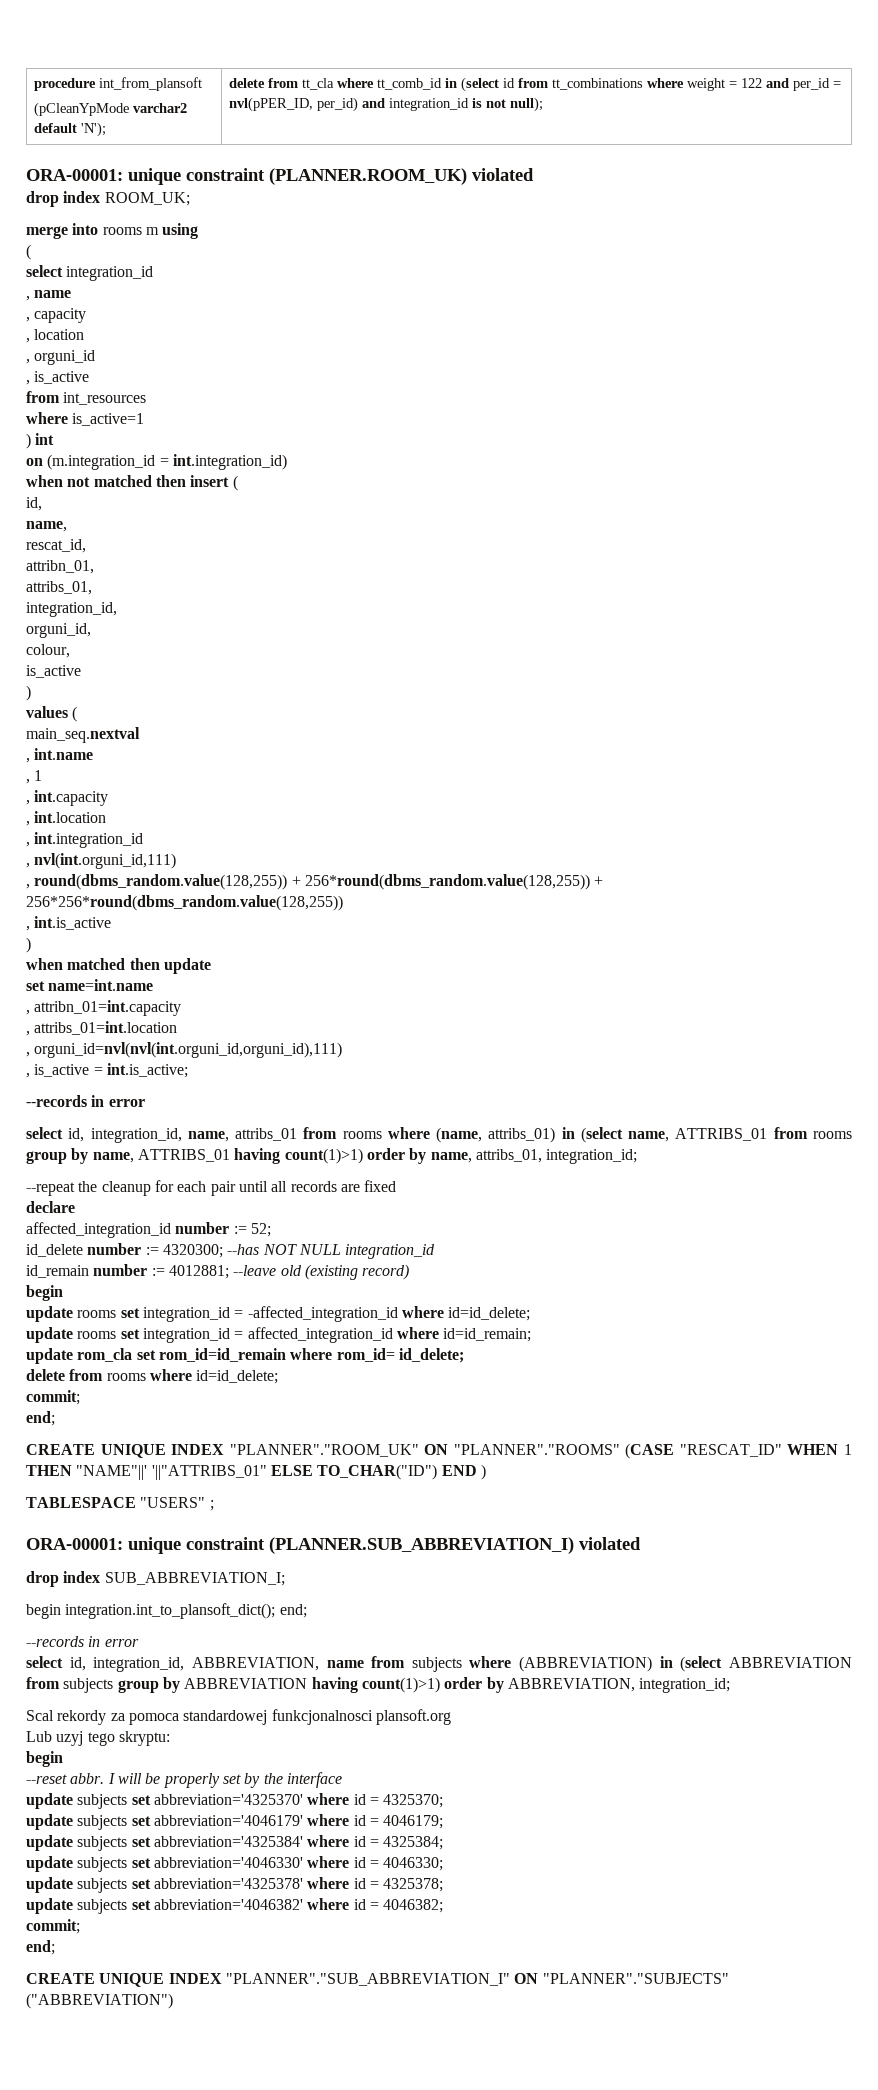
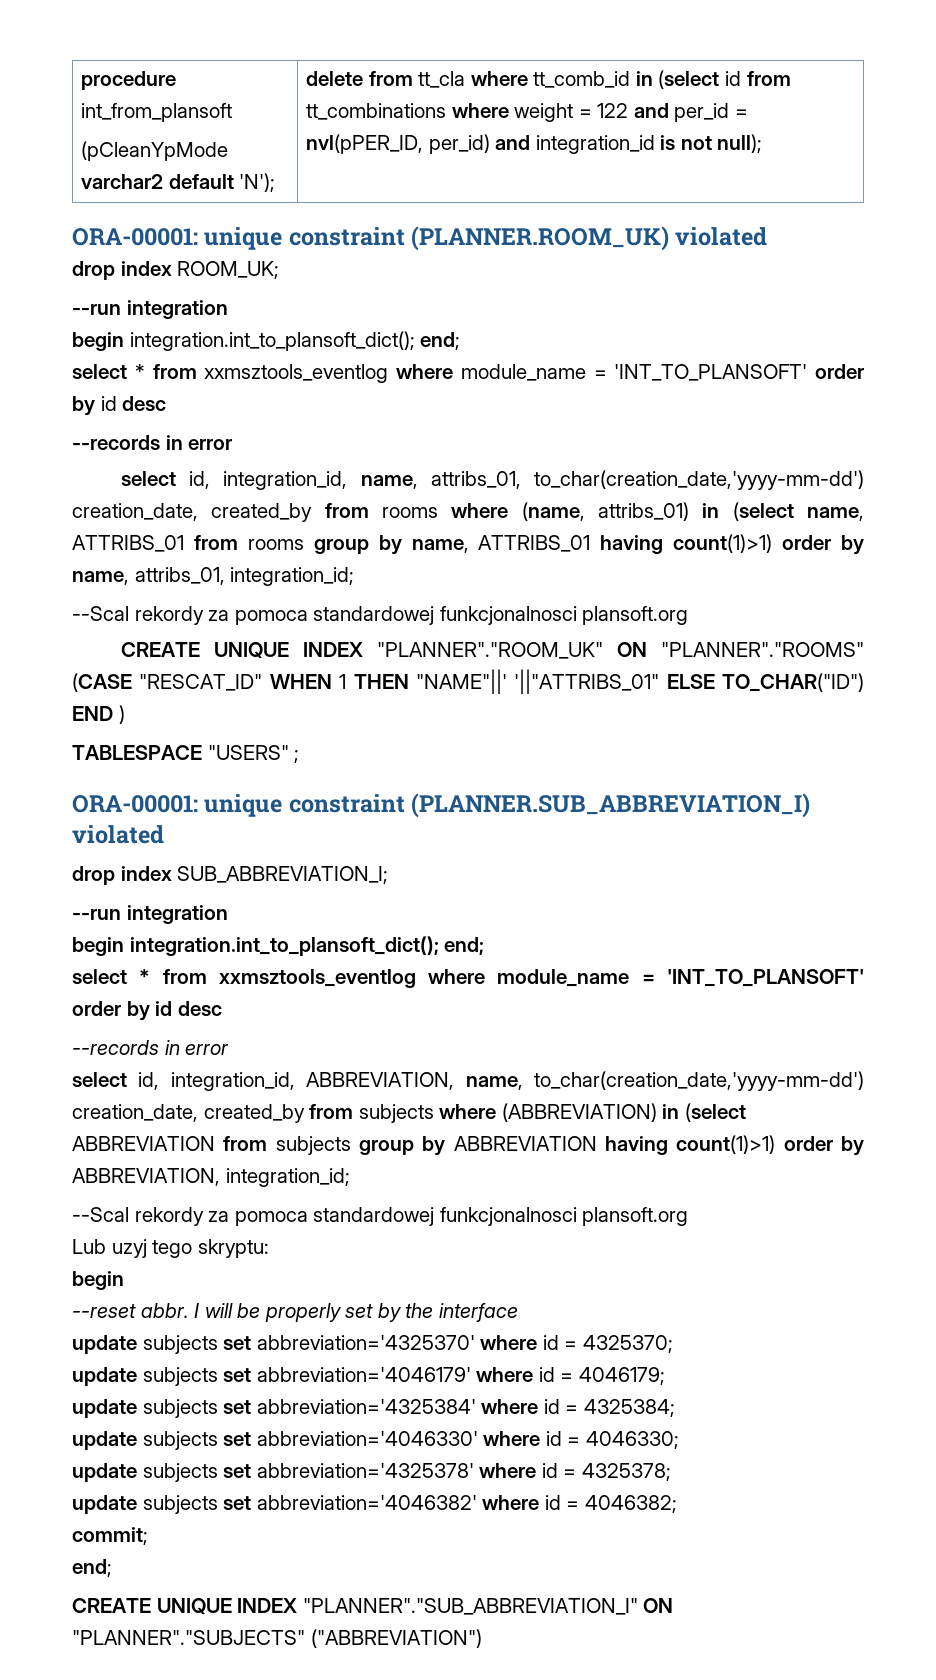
  drop index ROOM_UK;
- merge into rooms m using
- (
- select integration_id
- , name
- , capacity
- , location
- , orguni_id
- , is_active
- from int_resources
- where is_active=1
- ) int
- on (m.integration_id = int.integration_id)
- when not matched then insert (
- id,
- name,
- rescat_id,
- attribn_01,
- attribs_01,
- integration_id,
- orguni_id,
- colour,
- is_active
- )
- values (
- main_seq.nextval
- , int.name
- , 1
- , int.capacity
- , int.location
- , int.integration_id
- , nvl(int.orguni_id,111)
- , round(dbms_random.value(128,255)) + 256*round(dbms_random.value(128,255)) + 256*256*round(dbms_random.value(128,255))
- , int.is_active
- )
- when matched then update
- set name=int.name
- , attribn_01=int.capacity
- , attribs_01=int.location
- , orguni_id=nvl(nvl(int.orguni_id,orguni_id),111)
- , is_active = int.is_active;
+ --run integration
+ begin integration.int_to_plansoft_dict(); end;
+ select * from xxmsztools_eventlog where module_name = 'INT_TO_PLANSOFT' order by id desc
- select id, integration_id, name, attribs_01 from rooms where (name, attribs_01) in (select name, ATTRIBS_01 from rooms group by name, ATTRIBS_01 having count(1)>1) order by name, attribs_01, integration_id;
- --repeat the cleanup for each pair until all records are fixed
- declare
- affected_integration_id number := 52;
- id_delete number := 4320300; --has NOT NULL integration_id
- id_remain number := 4012881; --leave old (existing record)
- begin
- update rooms set integration_id = -affected_integration_id where id=id_delete;
- update rooms set integration_id = affected_integration_id where id=id_remain;
- update rom_cla set rom_id=id_remain where rom_id= id_delete;
- delete from rooms where id=id_delete;
- commit;
- end;
+ select id, integration_id, name, attribs_01, to_char(creation_date,'yyyy-mm-dd') creation_date, created_by from rooms where (name, attribs_01) in (select name, ATTRIBS_01 from rooms group by name, ATTRIBS_01 having count(1)>1) order by name, attribs_01, integration_id;
+ --Scal rekordy za pomoca standardowej funkcjonalnosci plansoft.org
  drop index SUB_ABBREVIATION_I;
+ --run integration
  begin integration.int_to_plansoft_dict(); end;
+ select * from xxmsztools_eventlog where module_name = 'INT_TO_PLANSOFT' order by id desc
- select id, integration_id, ABBREVIATION, name from subjects where (ABBREVIATION) in (select ABBREVIATION from subjects group by ABBREVIATION having count(1)>1) order by ABBREVIATION, integration_id;
- Scal rekordy za pomoca standardowej funkcjonalnosci plansoft.org
+ select id, integration_id, ABBREVIATION, name, to_char(creation_date,'yyyy-mm-dd') creation_date, created_by from subjects where (ABBREVIATION) in (select ABBREVIATION from subjects group by ABBREVIATION having count(1)>1) order by ABBREVIATION, integration_id;
+ --Scal rekordy za pomoca standardowej funkcjonalnosci plansoft.org

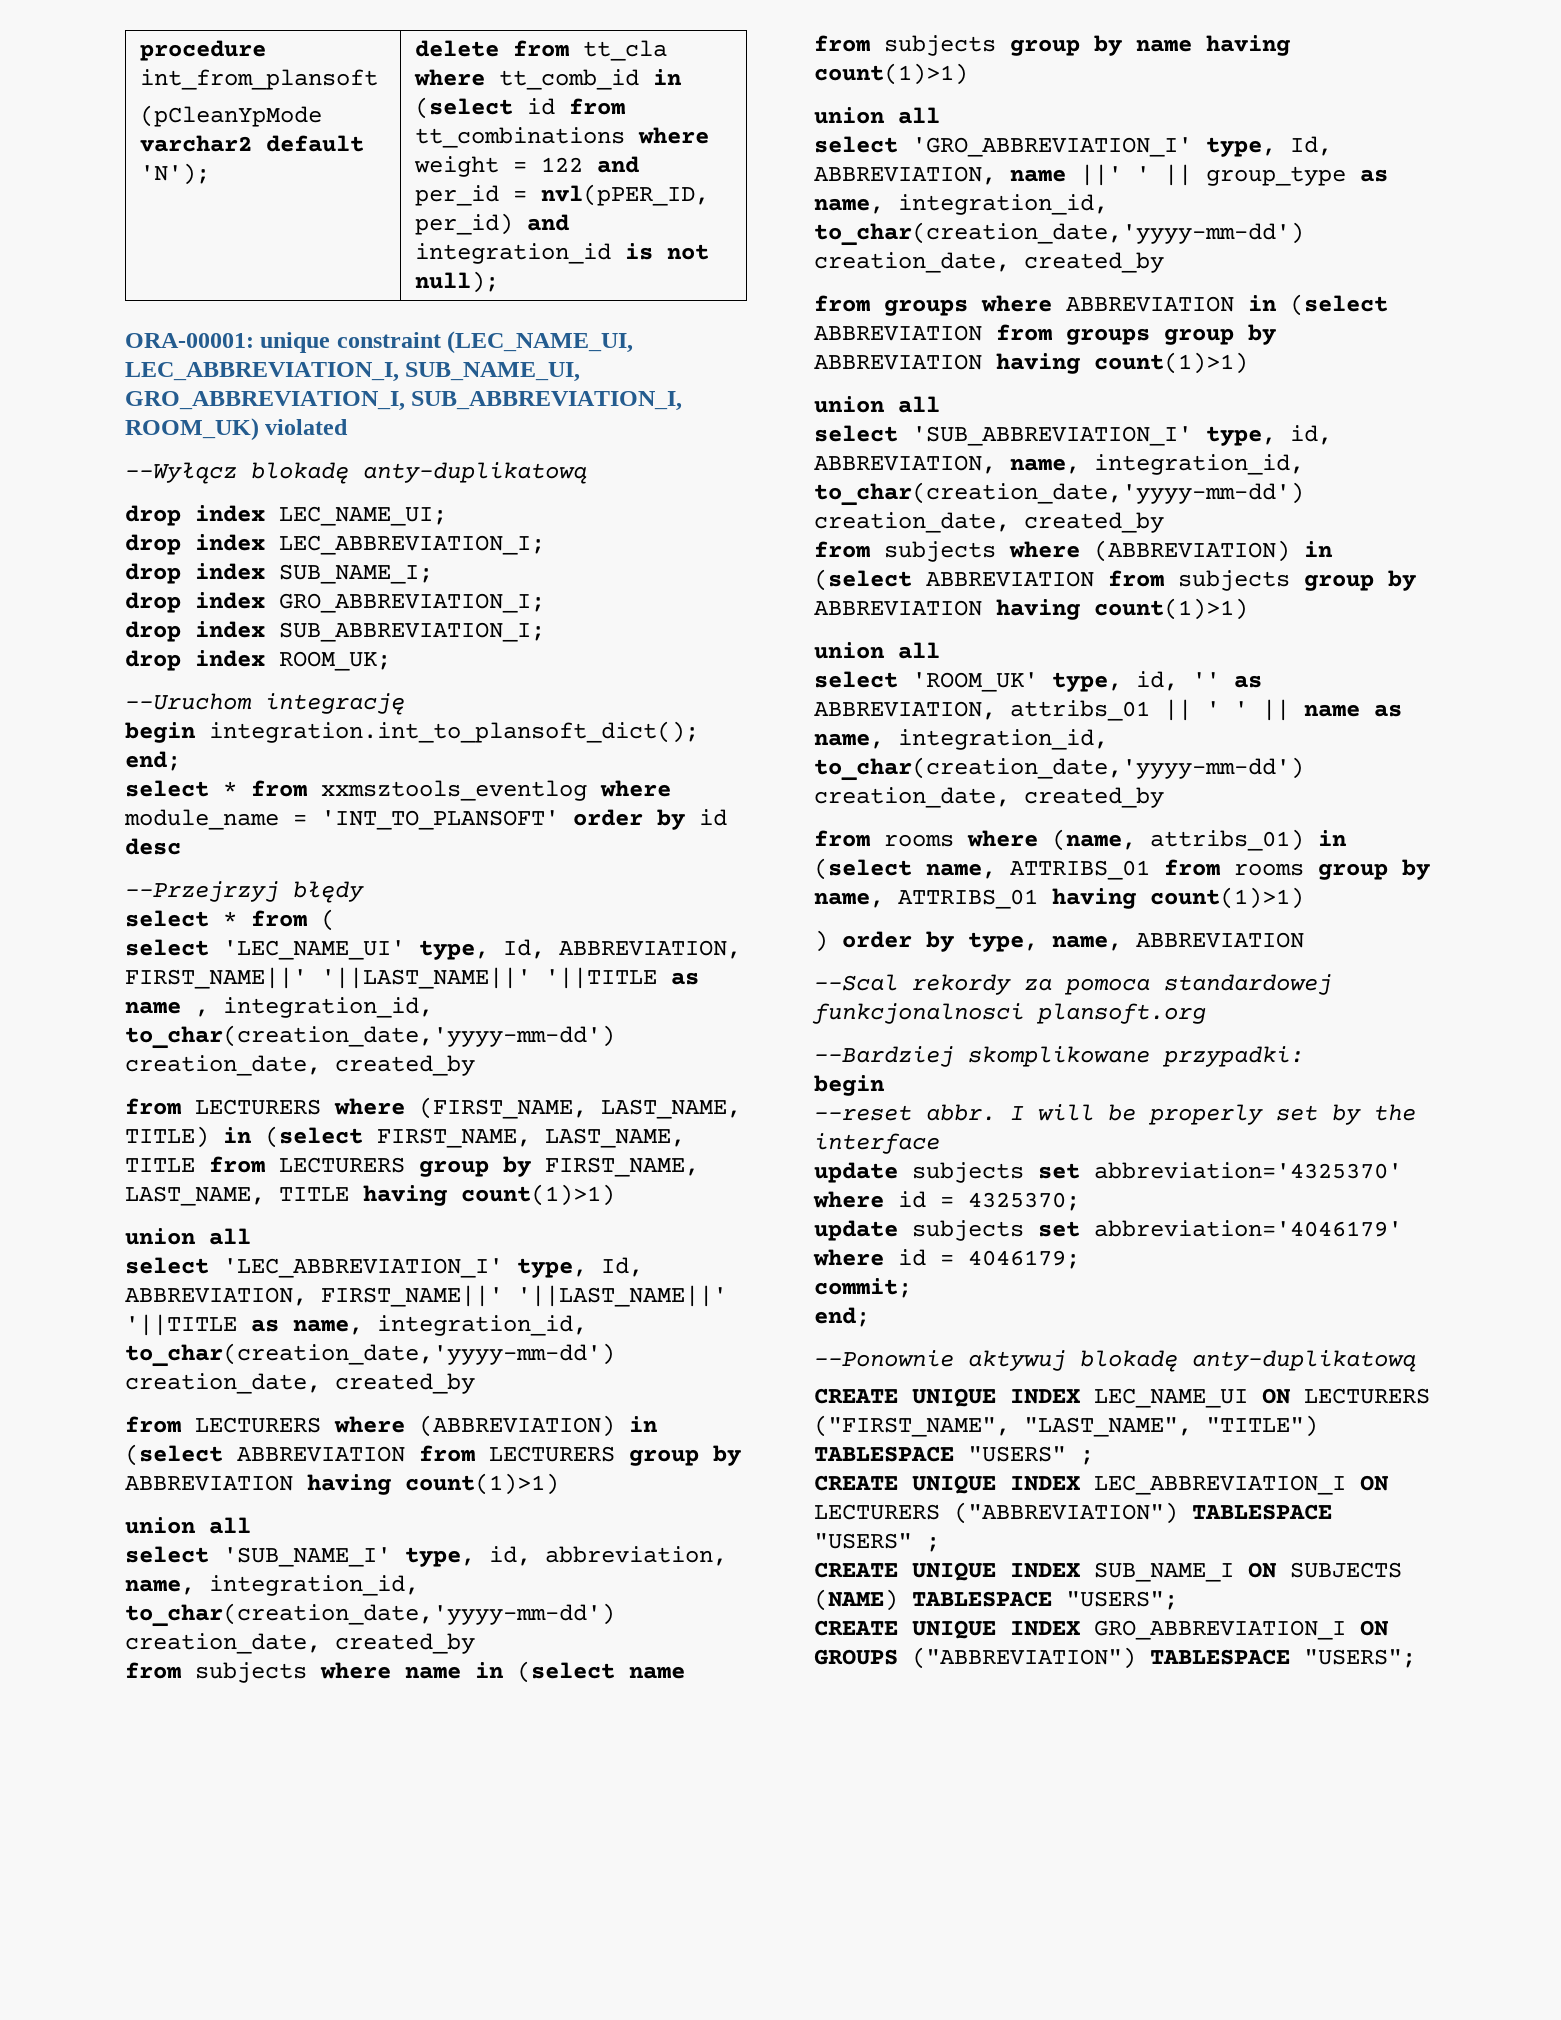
- ORA-00001: unique constraint (PLANNER.ROOM_UK) violated
+ ORA-00001: unique constraint (LEC_NAME_UI, LEC_ABBREVIATION_I, SUB_NAME_UI, GRO_ABBREVIATION_I, SUB_ABBREVIATION_I, ROOM_UK) violated
+ --Wyłącz blokadę anty-duplikatową
+ drop index LEC_NAME_UI;
+ drop index LEC_ABBREVIATION_I;
+ drop index SUB_NAME_I;
+ drop index GRO_ABBREVIATION_I;
+ drop index SUB_ABBREVIATION_I;
  drop index ROOM_UK;
- --run integration
+ --Uruchom integrację
  begin integration.int_to_plansoft_dict(); end;
  select * from xxmsztools_eventlog where module_name = 'INT_TO_PLANSOFT' order by id desc
- --records in error
- select id, integration_id, name, attribs_01, to_char(creation_date,'yyyy-mm-dd') creation_date, created_by from rooms where (name, attribs_01) in (select name, ATTRIBS_01 from rooms group by name, ATTRIBS_01 having count(1)>1) order by name, attribs_01, integration_id;
+ --Przejrzyj błędy
+ select * from (
+ select 'LEC_NAME_UI' type, Id, ABBREVIATION, FIRST_NAME||' '||LAST_NAME||' '||TITLE as name , integration_id, to_char(creation_date,'yyyy-mm-dd') creation_date, created_by
+ from LECTURERS where (FIRST_NAME, LAST_NAME, TITLE) in (select FIRST_NAME, LAST_NAME, TITLE from LECTURERS group by FIRST_NAME, LAST_NAME, TITLE having count(1)>1)
+ union all
+ select 'LEC_ABBREVIATION_I' type, Id, ABBREVIATION, FIRST_NAME||' '||LAST_NAME||' '||TITLE as name, integration_id, to_char(creation_date,'yyyy-mm-dd') creation_date, created_by
+ from LECTURERS where (ABBREVIATION) in (select ABBREVIATION from LECTURERS group by ABBREVIATION having count(1)>1)
+ union all
+ select 'SUB_NAME_I' type, id, abbreviation, name, integration_id, to_char(creation_date,'yyyy-mm-dd') creation_date, created_by
+ from subjects where name in (select name from subjects group by name having count(1)>1)
+ union all
+ select 'GRO_ABBREVIATION_I' type, Id, ABBREVIATION, name ||' ' || group_type as name, integration_id, to_char(creation_date,'yyyy-mm-dd') creation_date, created_by
+ from groups where ABBREVIATION in (select ABBREVIATION from groups group by ABBREVIATION having count(1)>1)
+ union all
+ select 'SUB_ABBREVIATION_I' type, id, ABBREVIATION, name, integration_id, to_char(creation_date,'yyyy-mm-dd') creation_date, created_by
+ from subjects where (ABBREVIATION) in (select ABBREVIATION from subjects group by ABBREVIATION having count(1)>1)
+ union all
+ select 'ROOM_UK' type, id, '' as ABBREVIATION, attribs_01 || ' ' || name as name, integration_id, to_char(creation_date,'yyyy-mm-dd') creation_date, created_by
+ from rooms where (name, attribs_01) in (select name, ATTRIBS_01 from rooms group by name, ATTRIBS_01 having count(1)>1)
+ ) order by type, name, ABBREVIATION
  --Scal rekordy za pomoca standardowej funkcjonalnosci plansoft.org
- CREATE UNIQUE INDEX "PLANNER"."ROOM_UK" ON "PLANNER"."ROOMS" (CASE "RESCAT_ID" WHEN 1 THEN "NAME"||' '||"ATTRIBS_01" ELSE TO_CHAR("ID") END )
- TABLESPACE "USERS" ;
- ORA-00001: unique constraint (PLANNER.SUB_ABBREVIATION_I) violated
- drop index SUB_ABBREVIATION_I;
- --run integration
- begin integration.int_to_plansoft_dict(); end;
- select * from xxmsztools_eventlog where module_name = 'INT_TO_PLANSOFT' order by id desc
- --records in error
- select id, integration_id, ABBREVIATION, name, to_char(creation_date,'yyyy-mm-dd') creation_date, created_by from subjects where (ABBREVIATION) in (select ABBREVIATION from subjects group by ABBREVIATION having count(1)>1) order by ABBREVIATION, integration_id;
- --Scal rekordy za pomoca standardowej funkcjonalnosci plansoft.org
- Lub uzyj tego skryptu:
+ --Bardziej skomplikowane przypadki:
- update subjects set abbreviation='4325384' where id = 4325384;
- update subjects set abbreviation='4046330' where id = 4046330;
- update subjects set abbreviation='4325378' where id = 4325378;
- update subjects set abbreviation='4046382' where id = 4046382;
  commit;
  end;
- CREATE UNIQUE INDEX "PLANNER"."SUB_ABBREVIATION_I" ON "PLANNER"."SUBJECTS" ("ABBREVIATION")
+ --Ponownie aktywuj blokadę anty-duplikatową
+ CREATE UNIQUE INDEX LEC_NAME_UI ON LECTURERS ("FIRST_NAME", "LAST_NAME", "TITLE") TABLESPACE "USERS" ;
+ CREATE UNIQUE INDEX LEC_ABBREVIATION_I ON LECTURERS ("ABBREVIATION") TABLESPACE "USERS" ;
+ CREATE UNIQUE INDEX SUB_NAME_I ON SUBJECTS (NAME) TABLESPACE "USERS";
+ CREATE UNIQUE INDEX GRO_ABBREVIATION_I ON GROUPS ("ABBREVIATION") TABLESPACE "USERS";

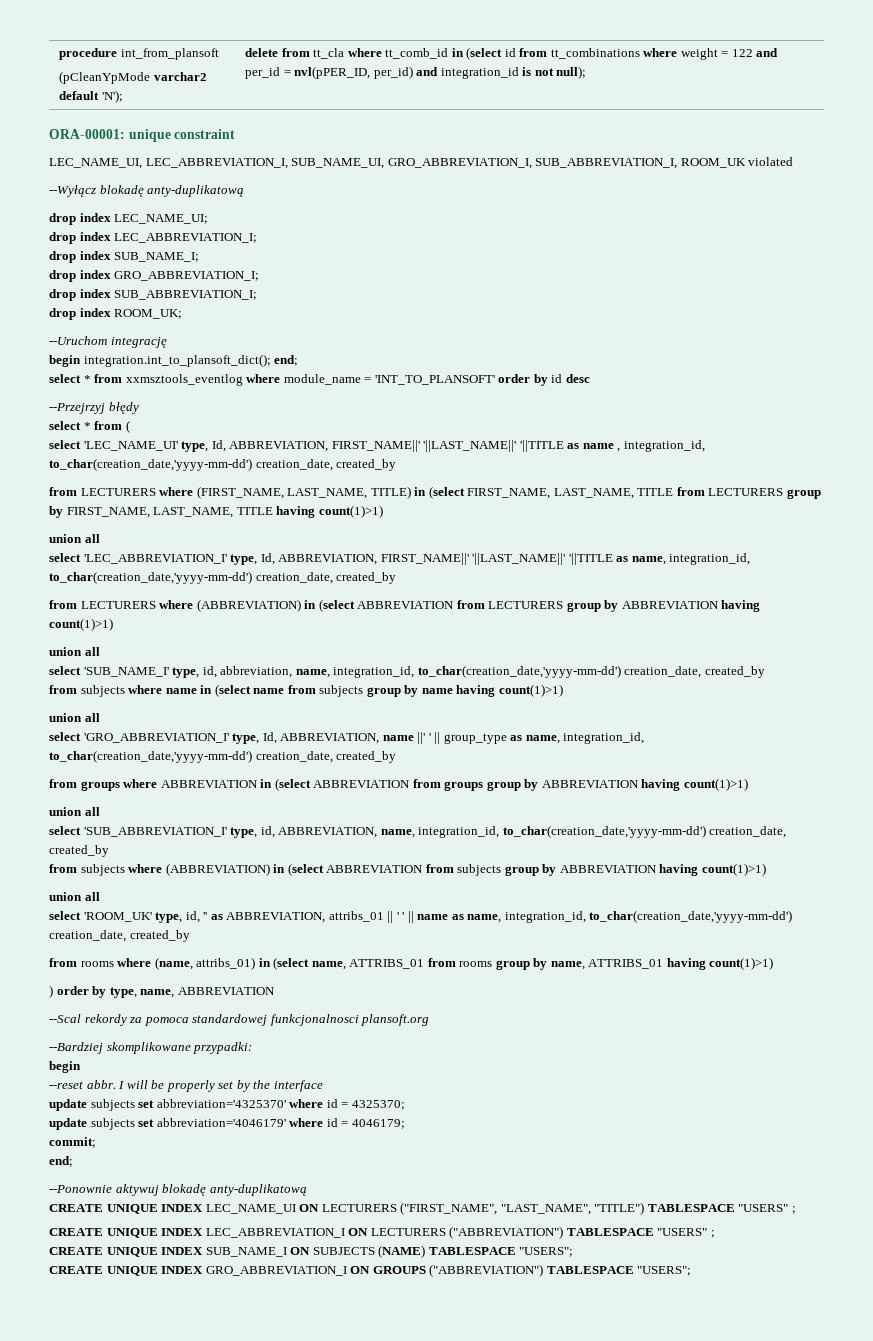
- ORA-00001: unique constraint (LEC_NAME_UI, LEC_ABBREVIATION_I, SUB_NAME_UI, GRO_ABBREVIATION_I, SUB_ABBREVIATION_I, ROOM_UK) violated
+ ORA-00001: unique constraint
+ LEC_NAME_UI, LEC_ABBREVIATION_I, SUB_NAME_UI, GRO_ABBREVIATION_I, SUB_ABBREVIATION_I, ROOM_UK violated

